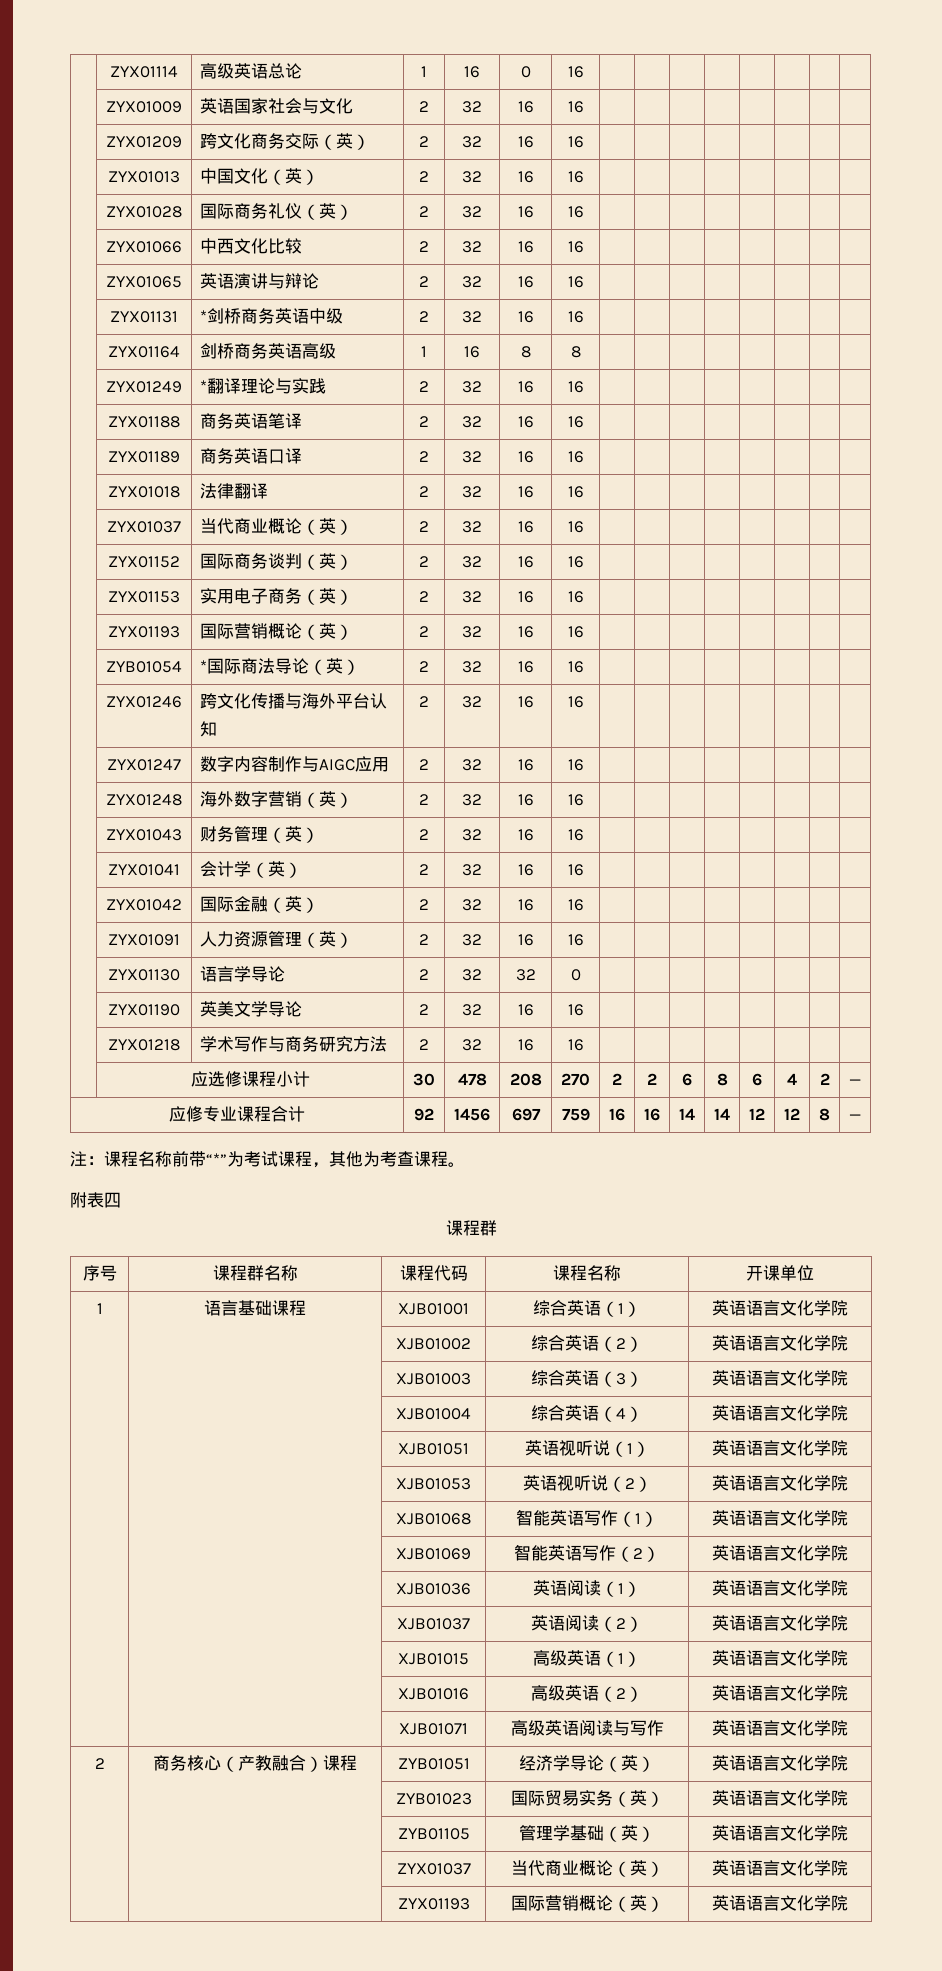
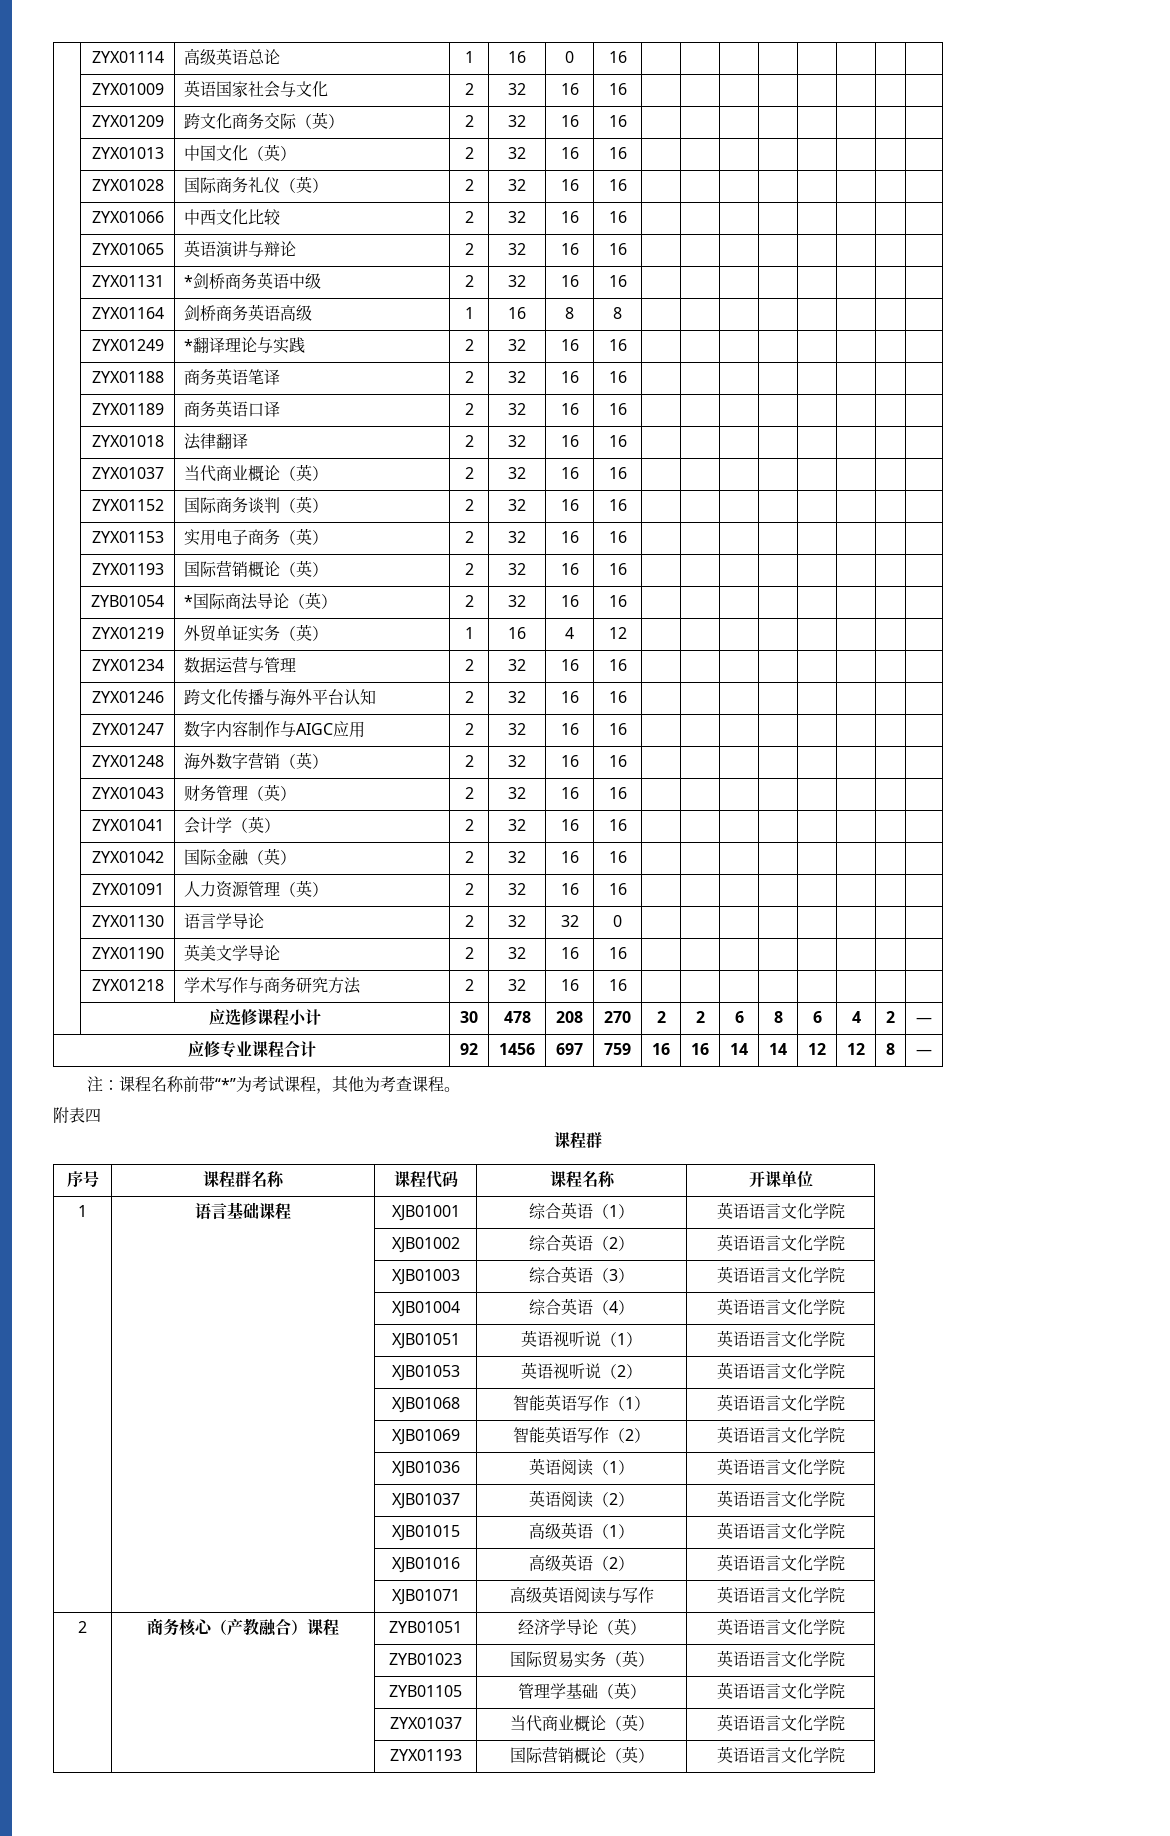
+ | ZYX01219 | 外贸单证实务（英） | 1 | 16 | 4 | 12 | | | | | | | |
+ | ZYX01234 | 数据运营与管理 | 2 | 32 | 16 | 16 | | | | | | | |

